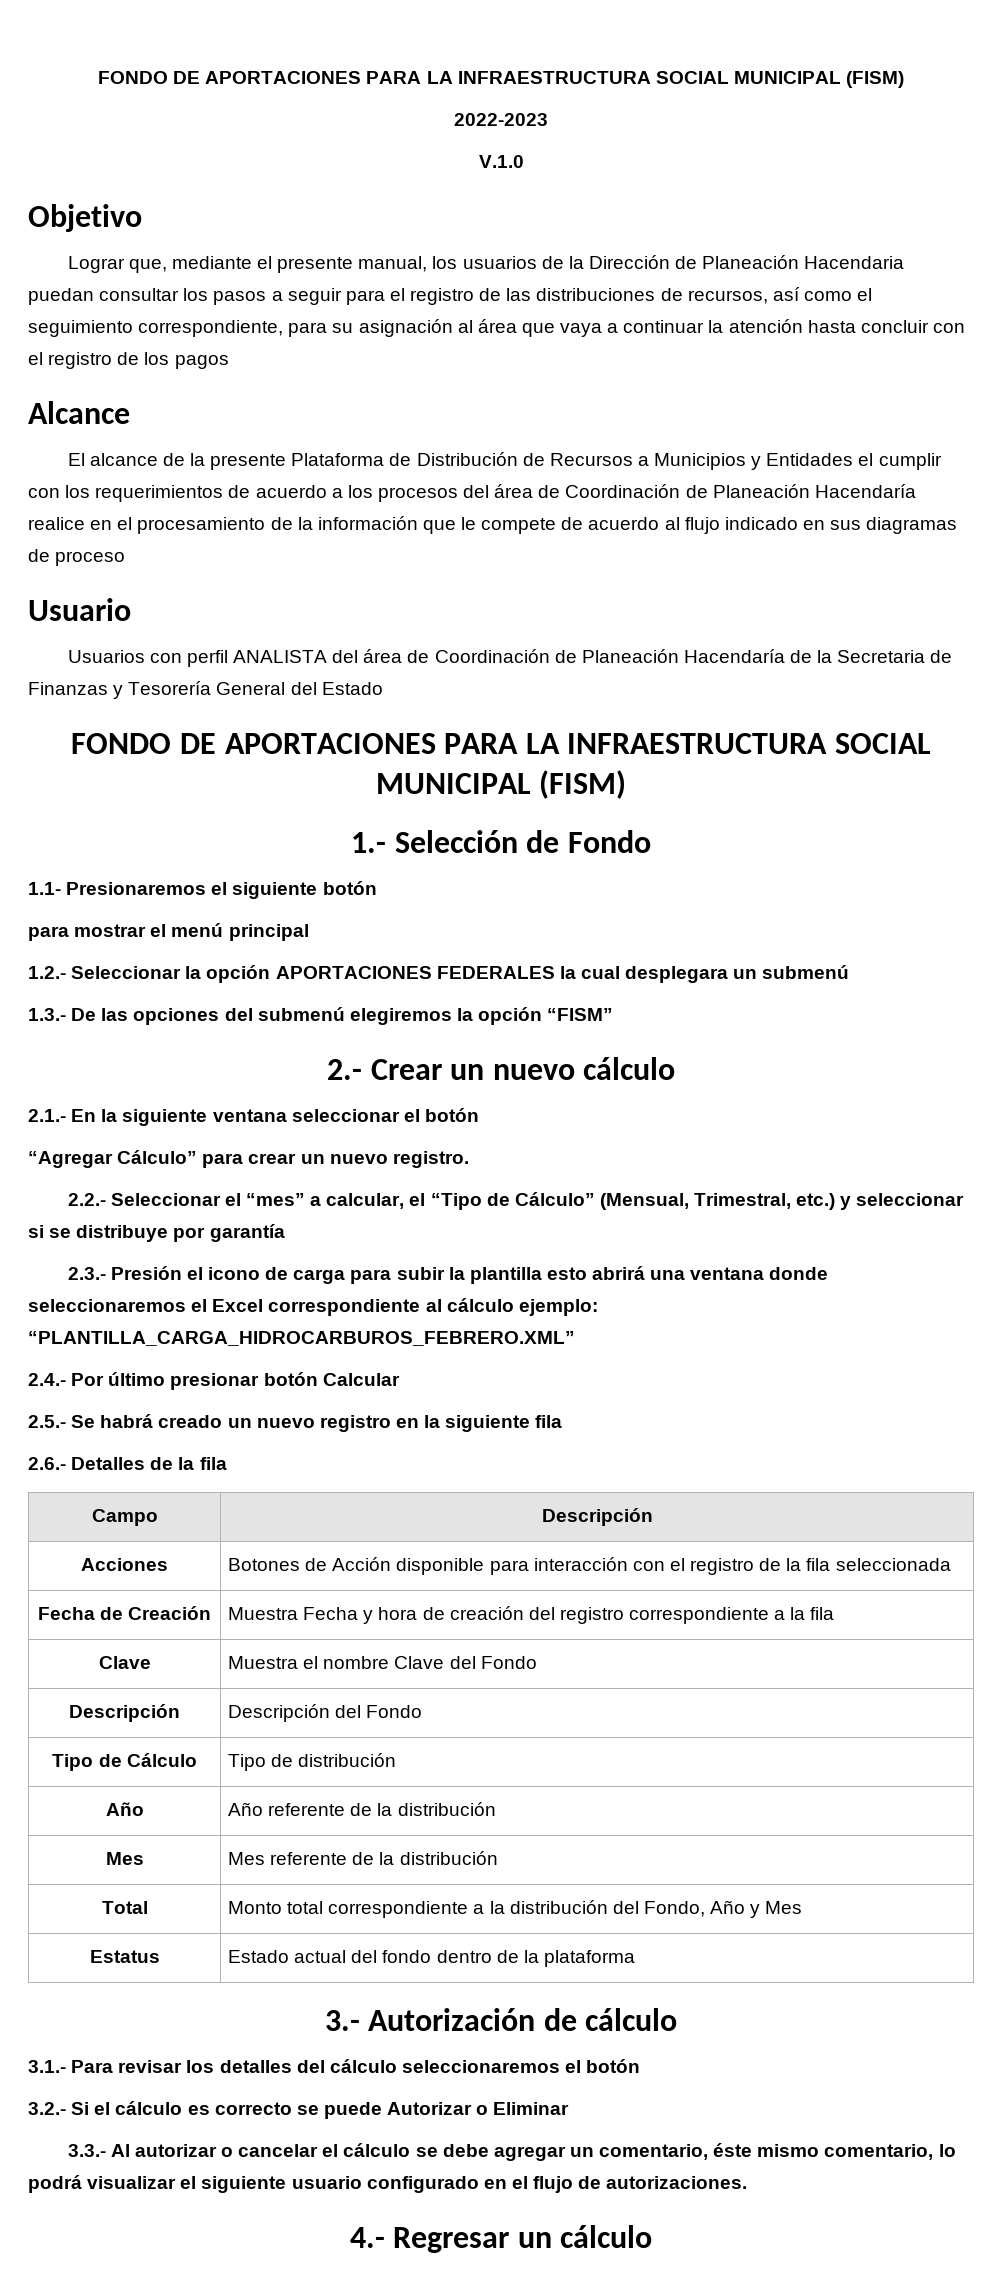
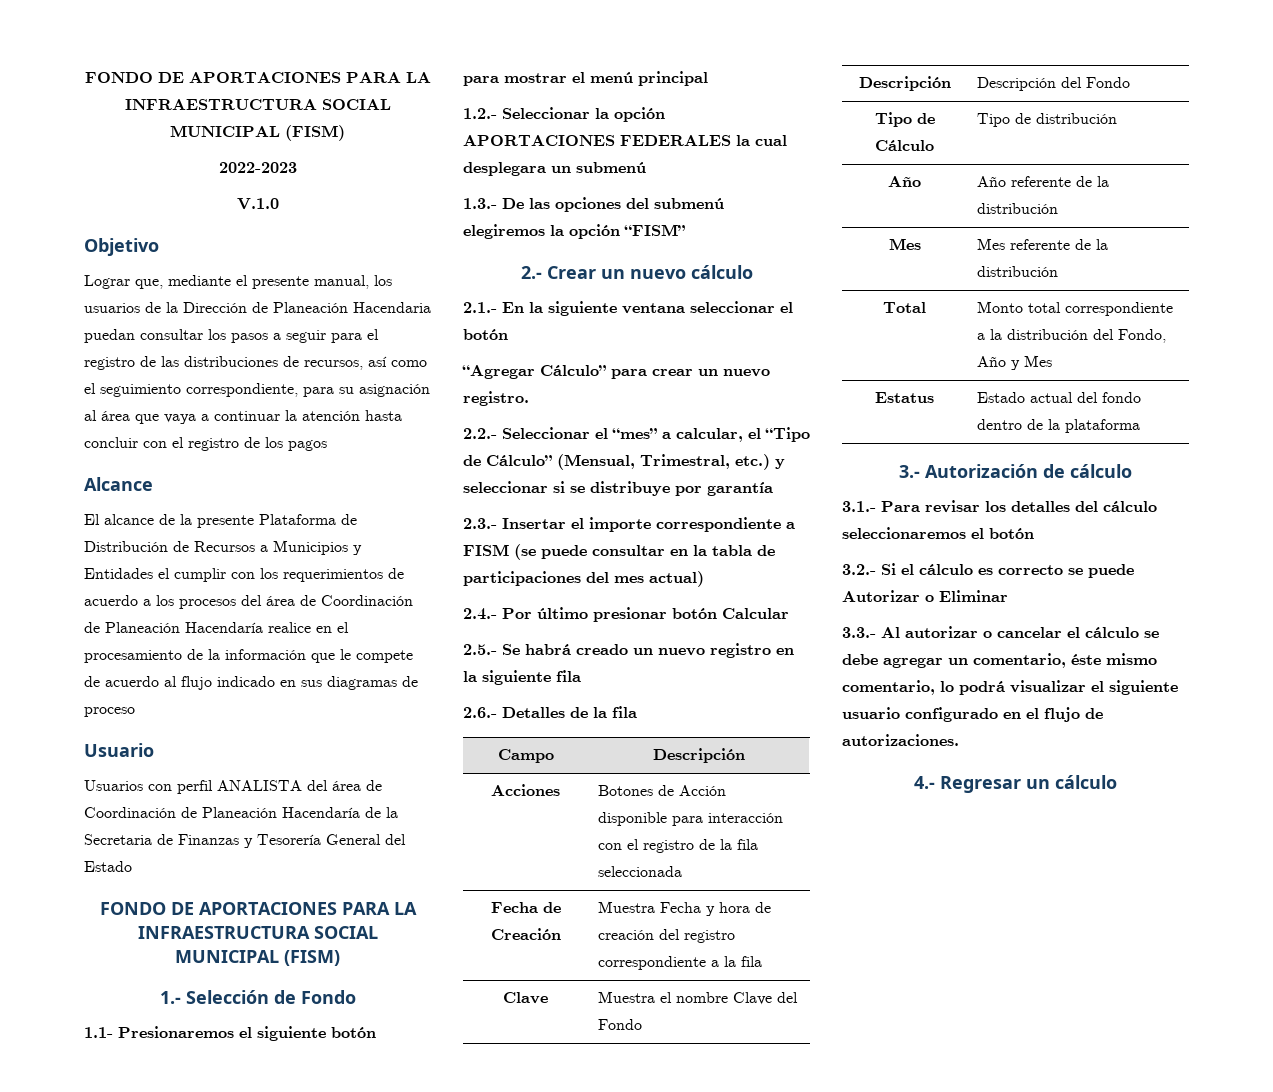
- 2.3.- Presión el icono de carga para subir la plantilla esto abrirá una ventana donde seleccionaremos el Excel correspondiente al cálculo ejemplo: “PLANTILLA_CARGA_HIDROCARBUROS_FEBRERO.XML”
+ 2.3.- Insertar el importe correspondiente a FISM (se puede consultar en la tabla de participaciones del mes actual)

